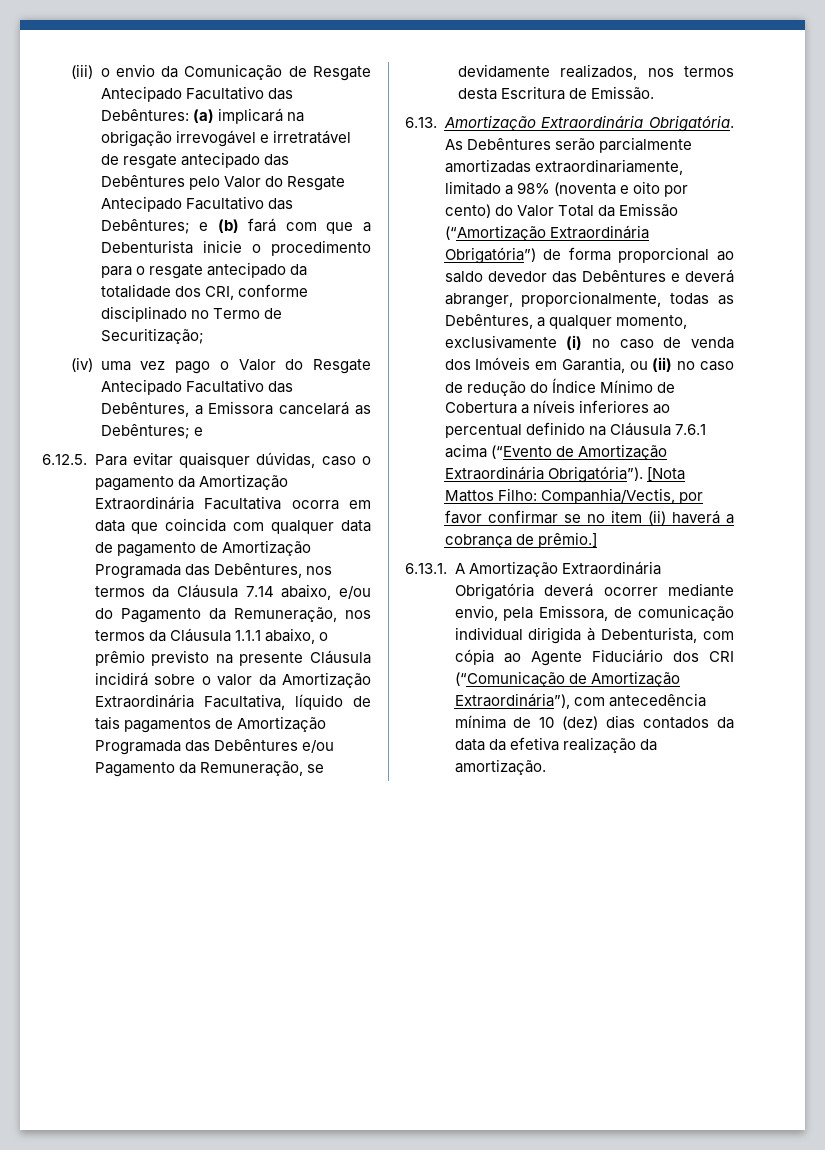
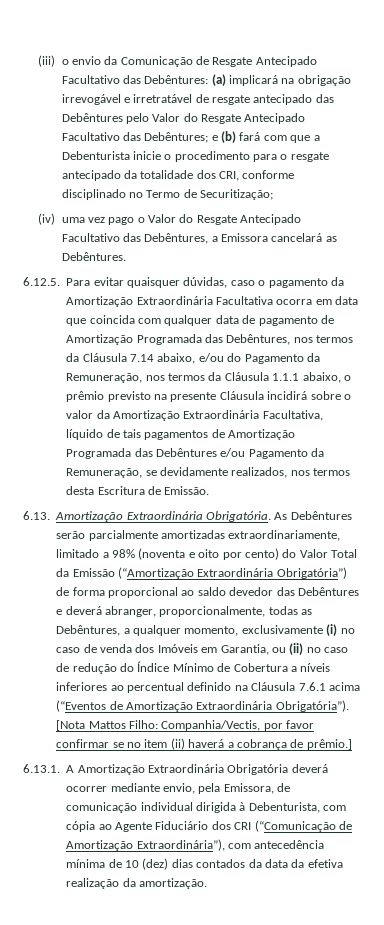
- (iv) uma vez pago o Valor do Resgate Antecipado Facultativo das Debêntures, a Emissora cancelará as Debêntures; e
+ (iv) uma vez pago o Valor do Resgate Antecipado Facultativo das Debêntures, a Emissora cancelará as Debêntures.
- As Debêntures serão parcialmente amortizadas extraordinariamente, limitado a 98% (noventa e oito por cento) do Valor Total da Emissão (“Amortização Extraordinária Obrigatória”) de forma proporcional ao saldo devedor das Debêntures e deverá abranger, proporcionalmente, todas as Debêntures, a qualquer momento, exclusivamente (i) no caso de venda dos Imóveis em Garantia, ou (ii) no caso de redução do Índice Mínimo de Cobertura a níveis inferiores ao percentual definido na Cláusula 7.6.1 acima (“Evento de Amortização Extraordinária Obrigatória”).
+ As Debêntures serão parcialmente amortizadas extraordinariamente, limitado a 98% (noventa e oito por cento) do Valor Total da Emissão (“Amortização Extraordinária Obrigatória”) de forma proporcional ao saldo devedor das Debêntures e deverá abranger, proporcionalmente, todas as Debêntures, a qualquer momento, exclusivamente (i) no caso de venda dos Imóveis em Garantia, ou (ii) no caso de redução do Índice Mínimo de Cobertura a níveis inferiores ao percentual definido na Cláusula 7.6.1 acima (“Eventos de Amortização Extraordinária Obrigatória”).

